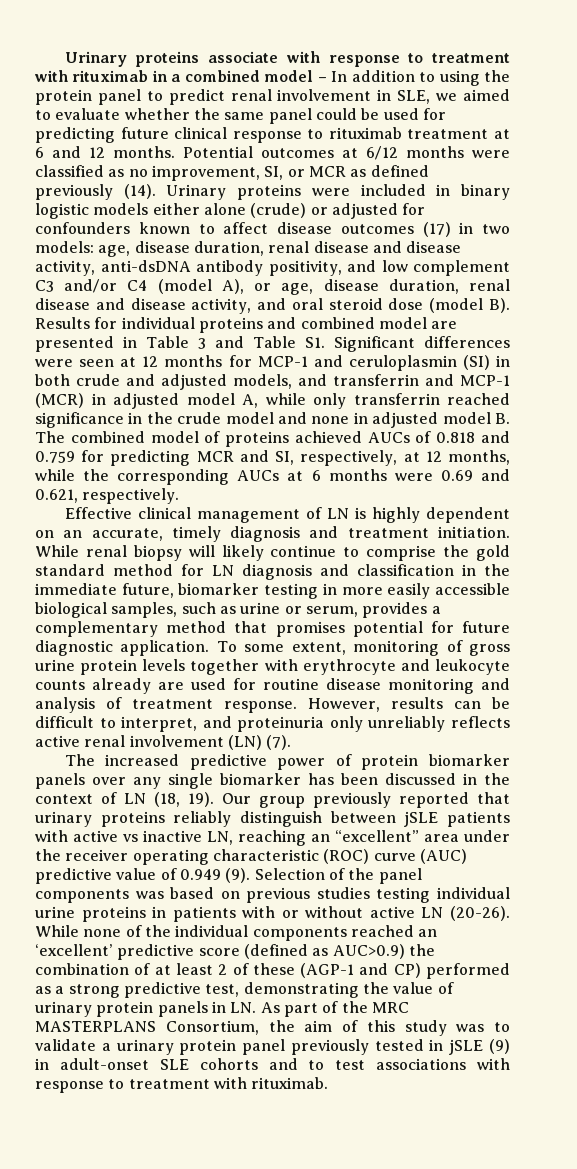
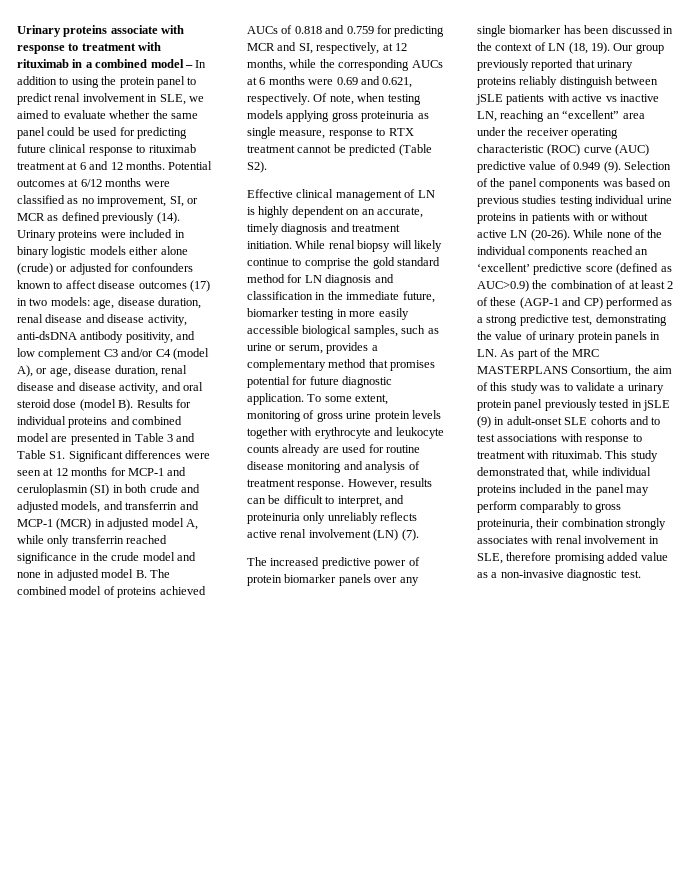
+ Of note, when testing models applying gross proteinuria as single measure, response to RTX treatment cannot be predicted (Table S2).
+ This study demonstrated that, while individual proteins included in the panel may perform comparably to gross proteinuria, their combination strongly associates with renal involvement in SLE, therefore promising added value as a non-invasive diagnostic test.

